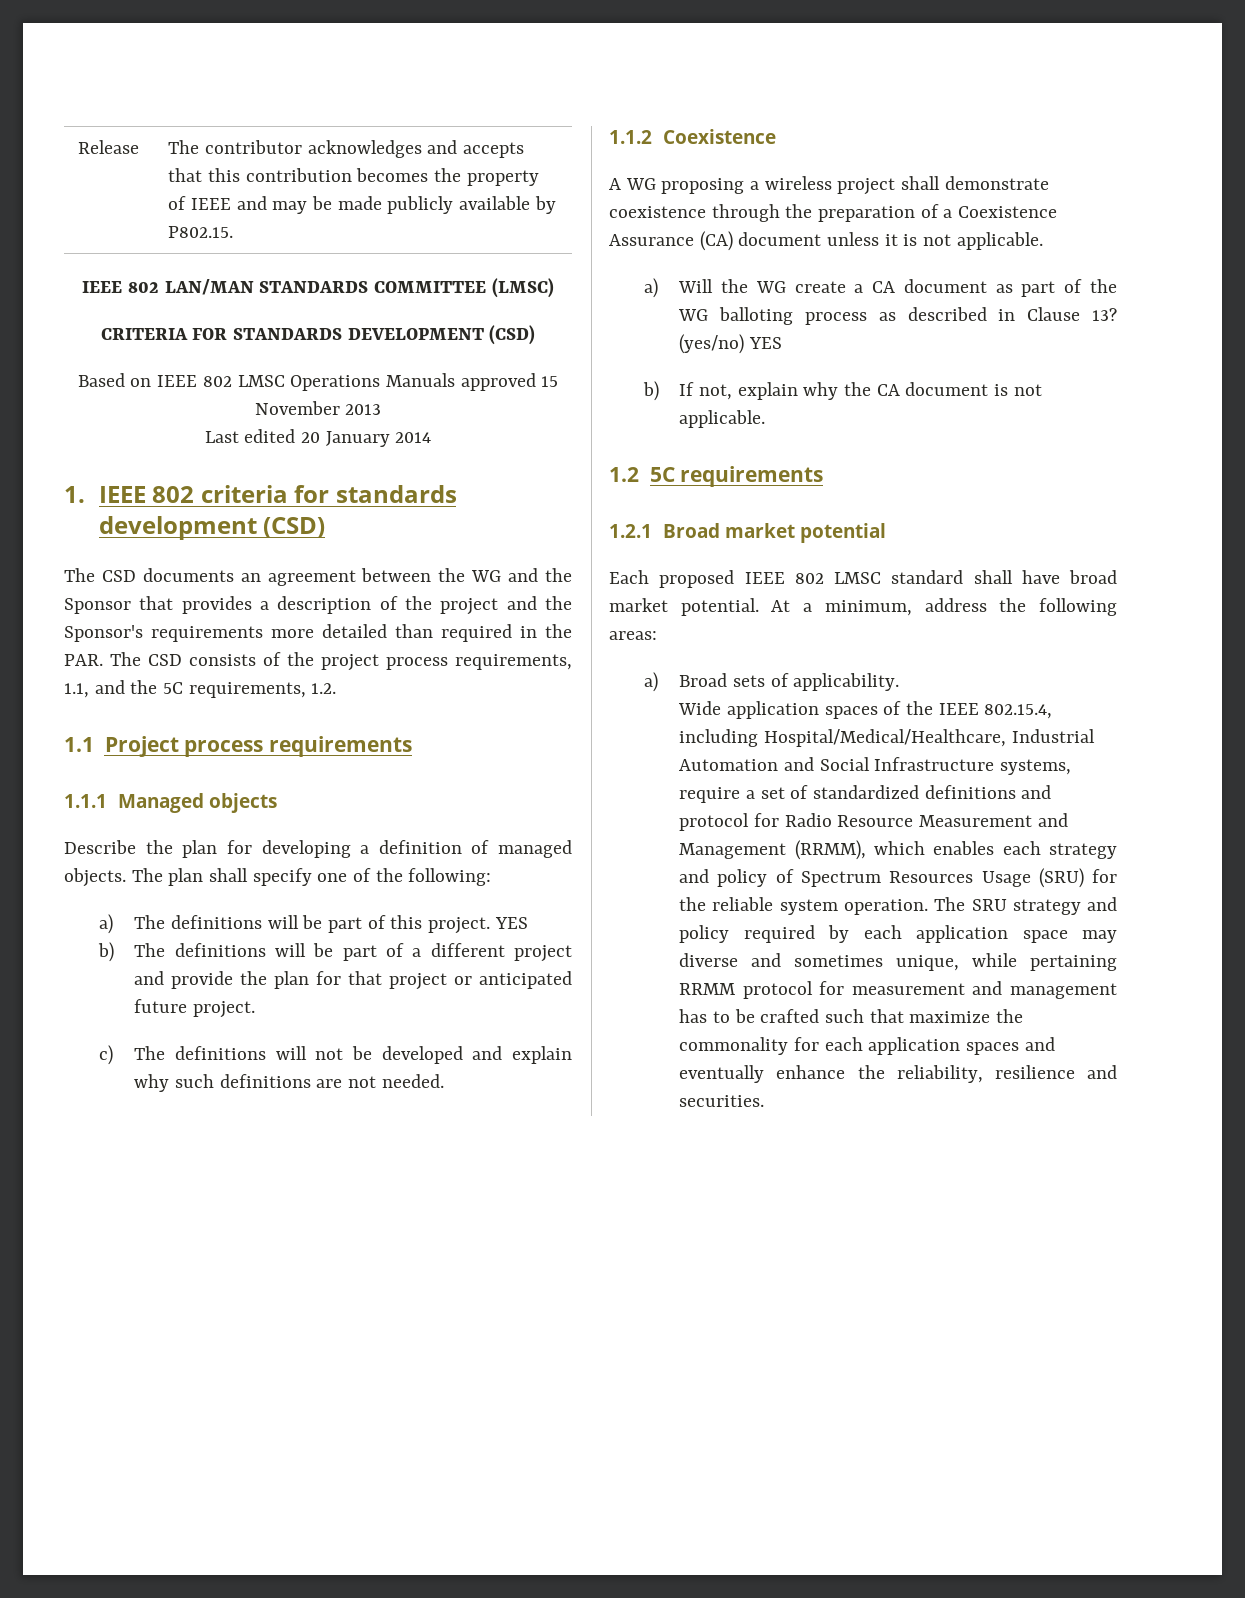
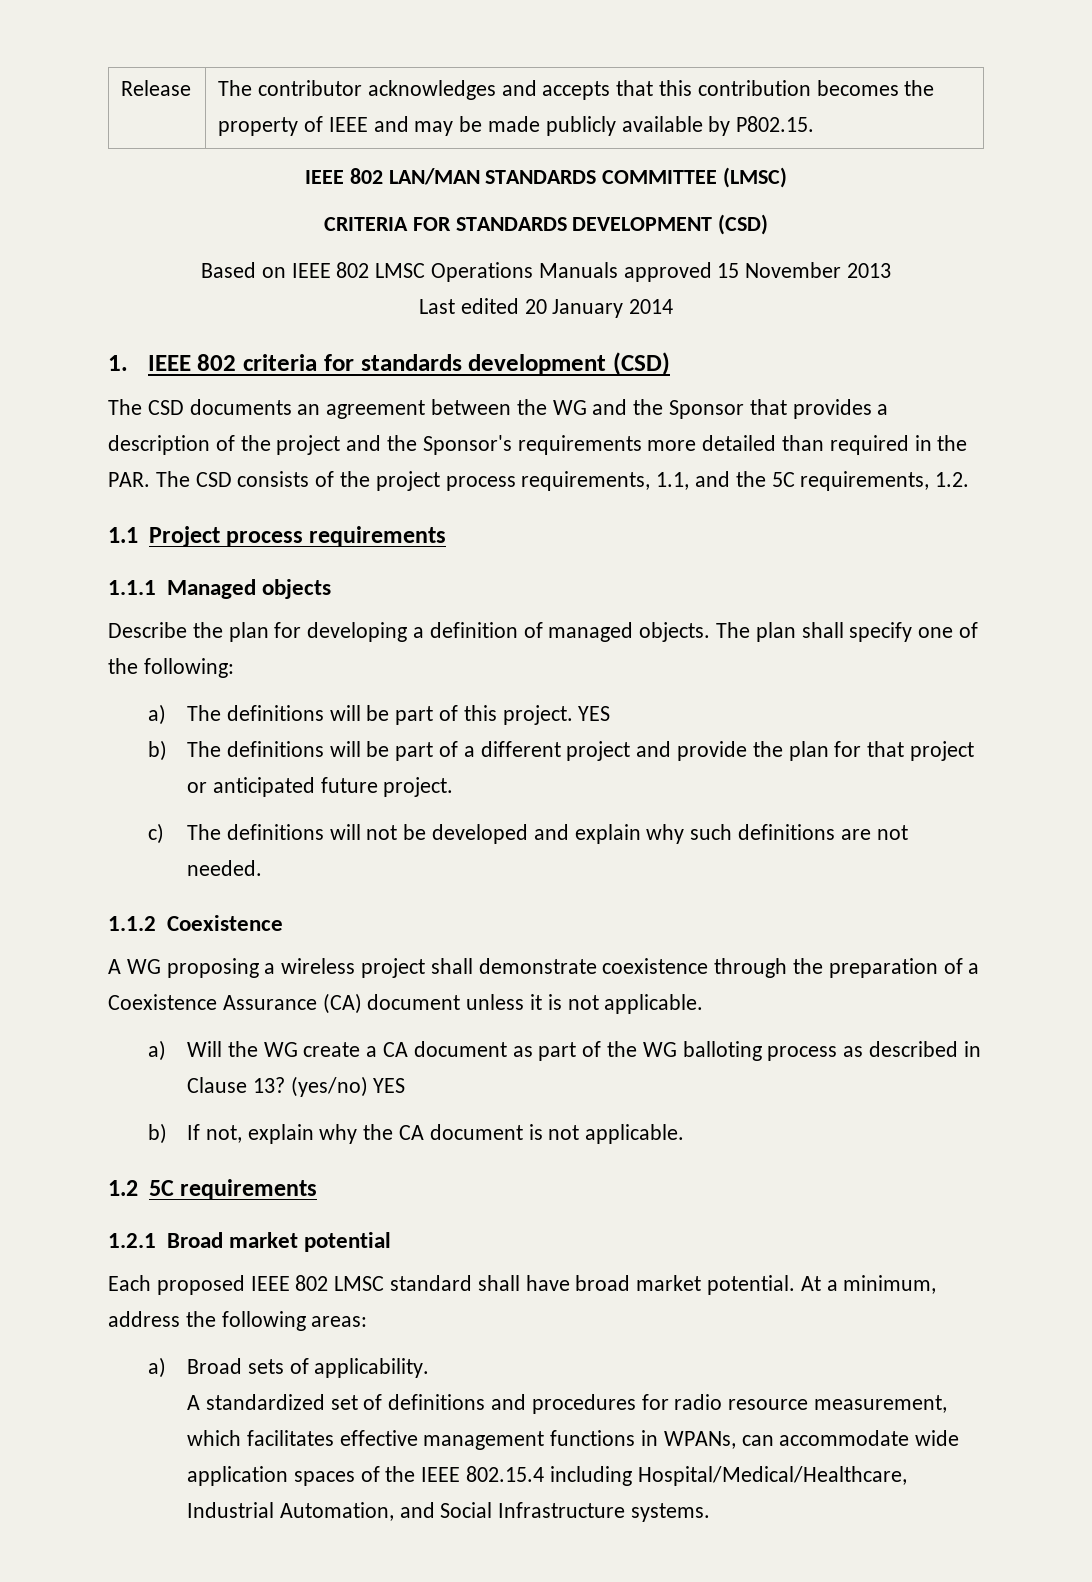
- Wide application spaces of the IEEE 802.15.4, including Hospital/Medical/Healthcare, Industrial Automation and Social Infrastructure systems, require a set of standardized definitions and protocol for Radio Resource Measurement and Management (RRMM), which enables each strategy and policy of Spectrum Resources Usage (SRU) for the reliable system operation. The SRU strategy and policy required by each application space may diverse and sometimes unique, while pertaining RRMM protocol for measurement and management has to be crafted such that maximize the commonality for each application spaces and eventually enhance the reliability, resilience and securities.
+ A standardized set of definitions and procedures for radio resource measurement, which facilitates effective management functions in WPANs, can accommodate wide application spaces of the IEEE 802.15.4 including Hospital/Medical/Healthcare, Industrial Automation, and Social Infrastructure systems.

